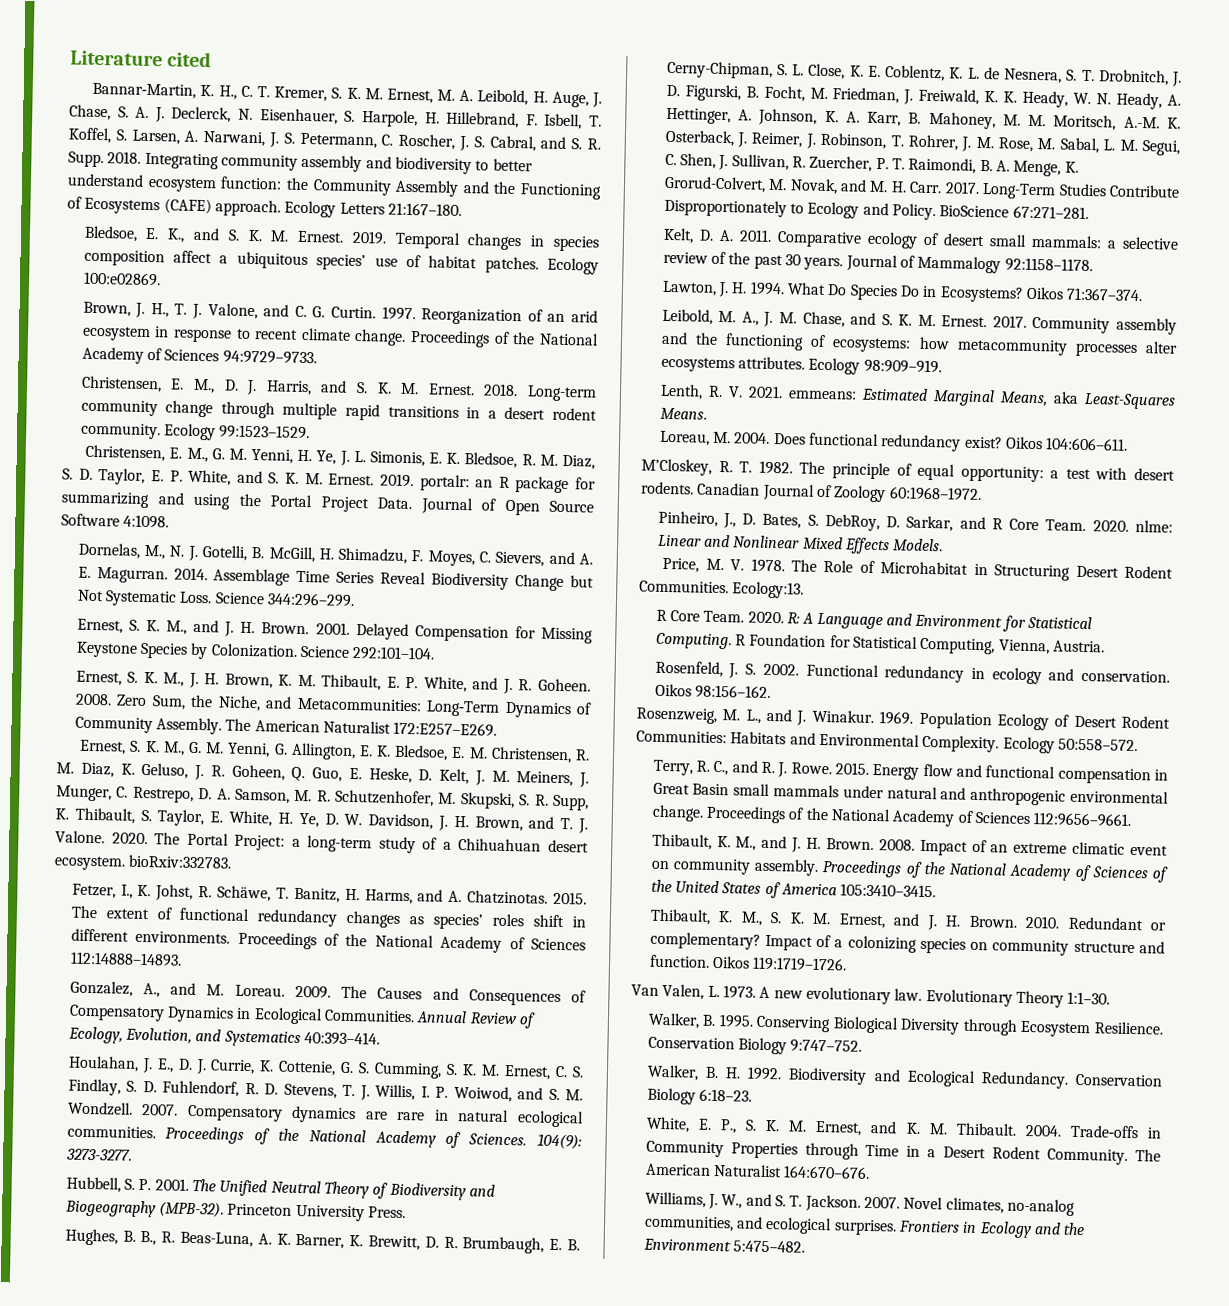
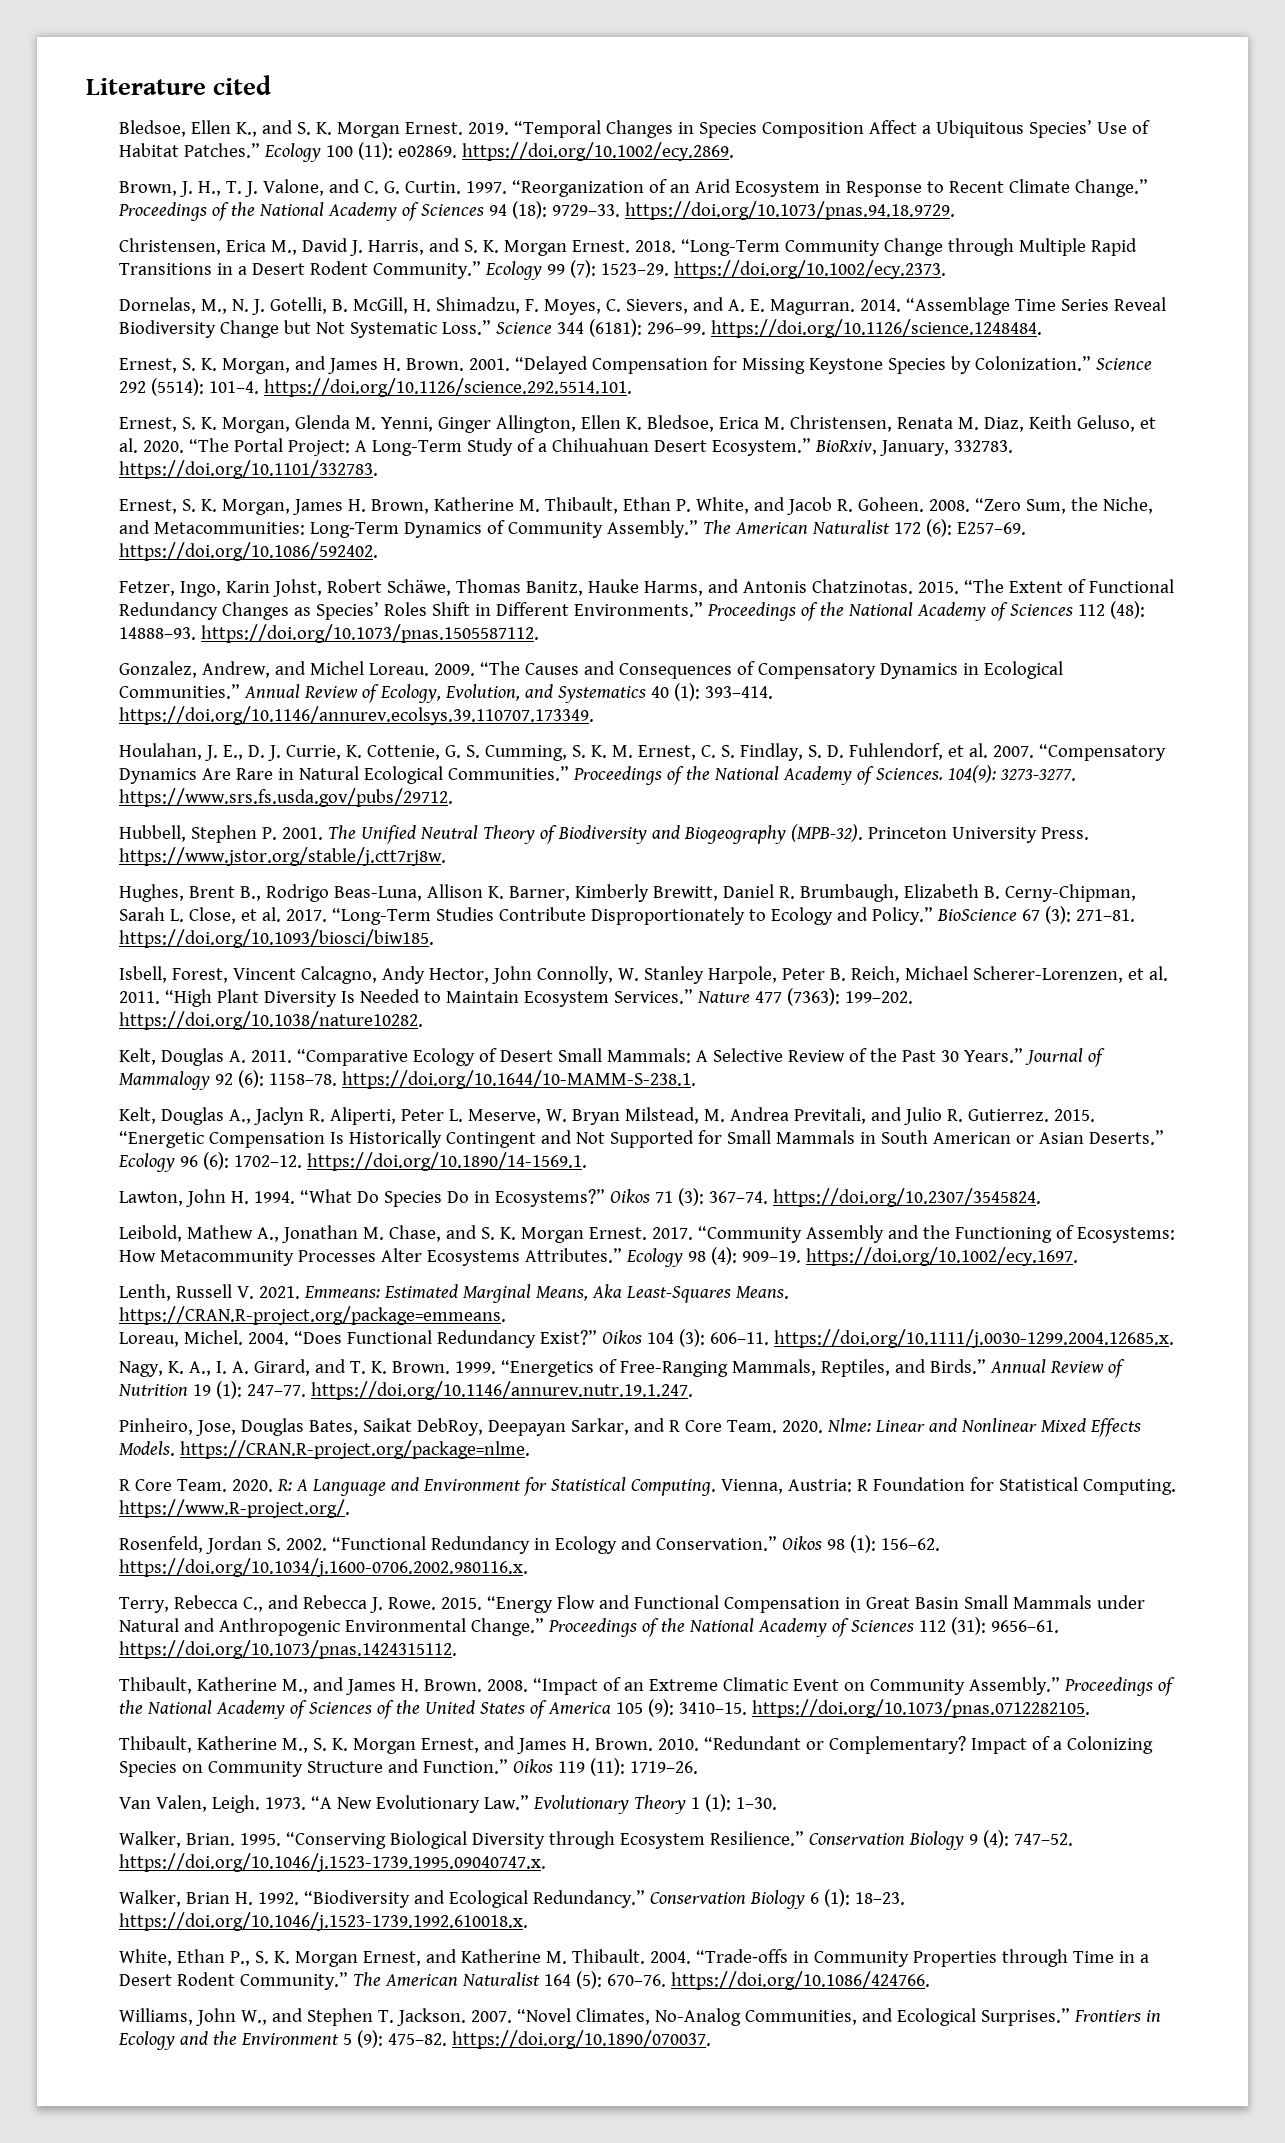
- Bannar‐Martin, K. H., C. T. Kremer, S. K. M. Ernest, M. A. Leibold, H. Auge, J. Chase, S. A. J. Declerck, N. Eisenhauer, S. Harpole, H. Hillebrand, F. Isbell, T. Koffel, S. Larsen, A. Narwani, J. S. Petermann, C. Roscher, J. S. Cabral, and S. R. Supp. 2018. Integrating community assembly and biodiversity to better understand ecosystem function: the Community Assembly and the Functioning of Ecosystems (CAFE) approach. Ecology Letters 21:167–180.
- Bledsoe, E. K., and S. K. M. Ernest. 2019. Temporal changes in species composition affect a ubiquitous species’ use of habitat patches. Ecology 100:e02869.
+ Bledsoe, Ellen K., and S. K. Morgan Ernest. 2019. “Temporal Changes in Species Composition Affect a Ubiquitous Species’ Use of Habitat Patches.” Ecology 100 (11): e02869. https://doi.org/10.1002/ecy.2869.
- Reorganization of an arid ecosystem in response to recent climate change. Proceedings of the National Academy of Sciences 94:9729–9733.
- Christensen, E. M., D. J. Harris, and S. K. M. Ernest.
+ “Reorganization of an Arid Ecosystem in Response to Recent Climate Change.” Proceedings of the National Academy of Sciences 94 (18): 9729–33. https://doi.org/10.1073/pnas.94.18.9729.
+ Christensen, Erica M., David J. Harris, and S. K. Morgan Ernest.
- Long-term community change through multiple rapid transitions in a desert rodent community. Ecology 99:1523–1529.
- Christensen, E. M., G. M. Yenni, H. Ye, J. L. Simonis, E. K. Bledsoe, R. M. Diaz, S. D. Taylor, E. P. White, and S. K. M. Ernest. 2019. portalr: an R package for summarizing and using the Portal Project Data. Journal of Open Source Software 4:1098.
+ “Long-Term Community Change through Multiple Rapid Transitions in a Desert Rodent Community.” Ecology 99 (7): 1523–29. https://doi.org/10.1002/ecy.2373.
- Assemblage Time Series Reveal Biodiversity Change but Not Systematic Loss. Science 344:296–299.
- Ernest, S. K. M., and J. H. Brown.
+ “Assemblage Time Series Reveal Biodiversity Change but Not Systematic Loss.” Science 344 (6181): 296–99. https://doi.org/10.1126/science.1248484.
+ Ernest, S. K. Morgan, and James H. Brown.
- Delayed Compensation for Missing Keystone Species by Colonization. Science 292:101–104.
- Ernest, S. K. M., J. H. Brown, K. M. Thibault, E. P. White, and J. R. Goheen.
+ “Delayed Compensation for Missing Keystone Species by Colonization.” Science 292 (5514): 101–4. https://doi.org/10.1126/science.292.5514.101.
+ Ernest, S. K. Morgan, Glenda M. Yenni, Ginger Allington, Ellen K. Bledsoe, Erica M. Christensen, Renata M. Diaz, Keith Geluso, et al. 2020. “The Portal Project: A Long-Term Study of a Chihuahuan Desert Ecosystem.” BioRxiv, January, 332783. https://doi.org/10.1101/332783.
+ Ernest, S. K. Morgan, James H. Brown, Katherine M. Thibault, Ethan P. White, and Jacob R. Goheen.
- Zero Sum, the Niche, and Metacommunities: Long‐Term Dynamics of Community Assembly. The American Naturalist 172:E257–E269.
- Ernest, S. K. M., G. M. Yenni, G. Allington, E. K. Bledsoe, E. M. Christensen, R. M. Diaz, K. Geluso, J. R. Goheen, Q. Guo, E. Heske, D. Kelt, J. M. Meiners, J. Munger, C. Restrepo, D. A. Samson, M. R. Schutzenhofer, M. Skupski, S. R. Supp, K. Thibault, S. Taylor, E. White, H. Ye, D. W. Davidson, J. H. Brown, and T. J. Valone. 2020. The Portal Project: a long-term study of a Chihuahuan desert ecosystem. bioRxiv:332783.
- Fetzer, I., K. Johst, R. Schäwe, T. Banitz, H. Harms, and A. Chatzinotas.
+ “Zero Sum, the Niche, and Metacommunities: Long‐Term Dynamics of Community Assembly.” The American Naturalist 172 (6): E257–69. https://doi.org/10.1086/592402.
+ Fetzer, Ingo, Karin Johst, Robert Schäwe, Thomas Banitz, Hauke Harms, and Antonis Chatzinotas.
- The extent of functional redundancy changes as species’ roles shift in different environments. Proceedings of the National Academy of Sciences 112:14888–14893.
- Gonzalez, A., and M. Loreau.
+ “The Extent of Functional Redundancy Changes as Species’ Roles Shift in Different Environments.” Proceedings of the National Academy of Sciences 112 (48): 14888–93. https://doi.org/10.1073/pnas.1505587112.
+ Gonzalez, Andrew, and Michel Loreau.
- The Causes and Consequences of Compensatory Dynamics in Ecological Communities.
+ “The Causes and Consequences of Compensatory Dynamics in Ecological Communities.”
- Annual Review of Ecology, Evolution, and Systematics 40:393–414.
+ Annual Review of Ecology, Evolution, and Systematics 40 (1): 393–414. https://doi.org/10.1146/annurev.ecolsys.39.110707.173349.
- Houlahan, J. E., D. J. Currie, K. Cottenie, G. S. Cumming, S. K. M. Ernest, C. S. Findlay, S. D. Fuhlendorf, R. D. Stevens, T. J. Willis, I. P. Woiwod, and S. M. Wondzell. 2007. Compensatory dynamics are rare in natural ecological communities.
+ Houlahan, J. E., D. J. Currie, K. Cottenie, G. S. Cumming, S. K. M. Ernest, C. S. Findlay, S. D. Fuhlendorf, et al. 2007. “Compensatory Dynamics Are Rare in Natural Ecological Communities.”
- 104(9): 3273-3277.
+ 104(9): 3273-3277. https://www.srs.fs.usda.gov/pubs/29712.
- Hubbell, S. P. 2001.
+ Hubbell, Stephen P. 2001.
- Princeton University Press.
+ Princeton University Press. https://www.jstor.org/stable/j.ctt7rj8w.
- Hughes, B. B., R. Beas-Luna, A. K. Barner, K. Brewitt, D. R. Brumbaugh, E. B. Cerny-Chipman, S. L. Close, K. E. Coblentz, K. L. de Nesnera, S. T. Drobnitch, J. D. Figurski, B. Focht, M. Friedman, J. Freiwald, K. K. Heady, W. N. Heady, A. Hettinger, A. Johnson, K. A. Karr, B. Mahoney, M. M. Moritsch, A.-M. K. Osterback, J. Reimer, J. Robinson, T. Rohrer, J. M. Rose, M. Sabal, L. M. Segui, C. Shen, J. Sullivan, R. Zuercher, P. T. Raimondi, B. A. Menge, K. Grorud-Colvert, M. Novak, and M. H. Carr. 2017. Long-Term Studies Contribute Disproportionately to Ecology and Policy. BioScience 67:271–281.
- Kelt, D. A. 2011.
+ Hughes, Brent B., Rodrigo Beas-Luna, Allison K. Barner, Kimberly Brewitt, Daniel R. Brumbaugh, Elizabeth B. Cerny-Chipman, Sarah L. Close, et al. 2017. “Long-Term Studies Contribute Disproportionately to Ecology and Policy.” BioScience 67 (3): 271–81. https://doi.org/10.1093/biosci/biw185.
+ Isbell, Forest, Vincent Calcagno, Andy Hector, John Connolly, W. Stanley Harpole, Peter B. Reich, Michael Scherer-Lorenzen, et al. 2011. “High Plant Diversity Is Needed to Maintain Ecosystem Services.” Nature 477 (7363): 199–202. https://doi.org/10.1038/nature10282.
+ Kelt, Douglas A. 2011.
- Comparative ecology of desert small mammals: a selective review of the past 30 years. Journal of Mammalogy 92:1158–1178.
+ “Comparative Ecology of Desert Small Mammals: A Selective Review of the Past 30 Years.” Journal of Mammalogy 92 (6): 1158–78. https://doi.org/10.1644/10-MAMM-S-238.1.
+ Kelt, Douglas A., Jaclyn R. Aliperti, Peter L. Meserve, W. Bryan Milstead, M. Andrea Previtali, and Julio R. Gutierrez. 2015. “Energetic Compensation Is Historically Contingent and Not Supported for Small Mammals in South American or Asian Deserts.” Ecology 96 (6): 1702–12. https://doi.org/10.1890/14-1569.1.
- Lawton, J. H. 1994.
+ Lawton, John H. 1994.
- What Do Species Do in Ecosystems? Oikos 71:367–374.
- Leibold, M. A., J. M. Chase, and S. K. M. Ernest.
+ “What Do Species Do in Ecosystems?” Oikos 71 (3): 367–74. https://doi.org/10.2307/3545824.
+ Leibold, Mathew A., Jonathan M. Chase, and S. K. Morgan Ernest.
- Community assembly and the functioning of ecosystems: how metacommunity processes alter ecosystems attributes. Ecology 98:909–919.
+ “Community Assembly and the Functioning of Ecosystems: How Metacommunity Processes Alter Ecosystems Attributes.” Ecology 98 (4): 909–19. https://doi.org/10.1002/ecy.1697.
- Lenth, R. V. 2021. emmeans: Estimated Marginal Means, aka Least-Squares Means.
+ Lenth, Russell V. 2021. Emmeans: Estimated Marginal Means, Aka Least-Squares Means. https://CRAN.R-project.org/package=emmeans.
- Loreau, M. 2004. Does functional redundancy exist? Oikos 104:606–611.
- M’Closkey, R. T. 1982. The principle of equal opportunity: a test with desert rodents. Canadian Journal of Zoology 60:1968–1972.
- Pinheiro, J., D. Bates, S. DebRoy, D. Sarkar, and R Core Team.
+ Loreau, Michel. 2004. “Does Functional Redundancy Exist?” Oikos 104 (3): 606–11. https://doi.org/10.1111/j.0030-1299.2004.12685.x.
+ Nagy, K. A., I. A. Girard, and T. K. Brown. 1999. “Energetics of Free-Ranging Mammals, Reptiles, and Birds.” Annual Review of Nutrition 19 (1): 247–77. https://doi.org/10.1146/annurev.nutr.19.1.247.
+ Pinheiro, Jose, Douglas Bates, Saikat DebRoy, Deepayan Sarkar, and R Core Team.
- 2020. nlme: Linear and Nonlinear Mixed Effects Models.
- Price, M. V. 1978. The Role of Microhabitat in Structuring Desert Rodent Communities. Ecology:13.
+ 2020. Nlme: Linear and Nonlinear Mixed Effects Models. https://CRAN.R-project.org/package=nlme.
- R Foundation for Statistical Computing, Vienna, Austria.
+ Vienna, Austria: R Foundation for Statistical Computing. https://www.R-project.org/.
- Rosenfeld, J. S. 2002.
+ Rosenfeld, Jordan S. 2002.
- Functional redundancy in ecology and conservation. Oikos 98:156–162.
- Rosenzweig, M. L., and J. Winakur. 1969. Population Ecology of Desert Rodent Communities: Habitats and Environmental Complexity. Ecology 50:558–572.
+ “Functional Redundancy in Ecology and Conservation.” Oikos 98 (1): 156–62. https://doi.org/10.1034/j.1600-0706.2002.980116.x.
- Terry, R. C., and R. J. Rowe.
+ Terry, Rebecca C., and Rebecca J. Rowe.
- Energy flow and functional compensation in Great Basin small mammals under natural and anthropogenic environmental change. Proceedings of the National Academy of Sciences 112:9656–9661.
- Thibault, K. M., and J. H. Brown.
+ “Energy Flow and Functional Compensation in Great Basin Small Mammals under Natural and Anthropogenic Environmental Change.” Proceedings of the National Academy of Sciences 112 (31): 9656–61. https://doi.org/10.1073/pnas.1424315112.
+ Thibault, Katherine M., and James H. Brown.
- Impact of an extreme climatic event on community assembly.
+ “Impact of an Extreme Climatic Event on Community Assembly.”
- Proceedings of the National Academy of Sciences of the United States of America 105:3410–3415.
- Thibault, K. M., S. K. M. Ernest, and J. H. Brown.
+ Proceedings of the National Academy of Sciences of the United States of America 105 (9): 3410–15. https://doi.org/10.1073/pnas.0712282105.
+ Thibault, Katherine M., S. K. Morgan Ernest, and James H. Brown.
- Redundant or complementary? Impact of a colonizing species on community structure and function. Oikos 119:1719–1726.
- Van Valen, L. 1973. A new evolutionary law. Evolutionary Theory 1:1–30.
- Walker, B. 1995. Conserving Biological Diversity through Ecosystem Resilience. Conservation Biology 9:747–752.
- Walker, B. H. 1992.
+ “Redundant or Complementary? Impact of a Colonizing Species on Community Structure and Function.” Oikos 119 (11): 1719–26.
+ Van Valen, Leigh. 1973. “A New Evolutionary Law.” Evolutionary Theory 1 (1): 1–30.
+ Walker, Brian. 1995. “Conserving Biological Diversity through Ecosystem Resilience.” Conservation Biology 9 (4): 747–52. https://doi.org/10.1046/j.1523-1739.1995.09040747.x.
+ Walker, Brian H. 1992.
- Biodiversity and Ecological Redundancy. Conservation Biology 6:18–23.
- White, E. P., S. K. M. Ernest, and K. M. Thibault.
+ “Biodiversity and Ecological Redundancy.” Conservation Biology 6 (1): 18–23. https://doi.org/10.1046/j.1523-1739.1992.610018.x.
+ White, Ethan P., S. K. Morgan Ernest, and Katherine M. Thibault.
- Trade‐offs in Community Properties through Time in a Desert Rodent Community. The American Naturalist 164:670–676.
+ “Trade‐offs in Community Properties through Time in a Desert Rodent Community.” The American Naturalist 164 (5): 670–76. https://doi.org/10.1086/424766.
- Williams, J. W., and S. T. Jackson.
+ Williams, John W., and Stephen T. Jackson.
- Novel climates, no-analog communities, and ecological surprises.
+ “Novel Climates, No-Analog Communities, and Ecological Surprises.”
- Frontiers in Ecology and the Environment 5:475–482.
+ Frontiers in Ecology and the Environment 5 (9): 475–82. https://doi.org/10.1890/070037.

